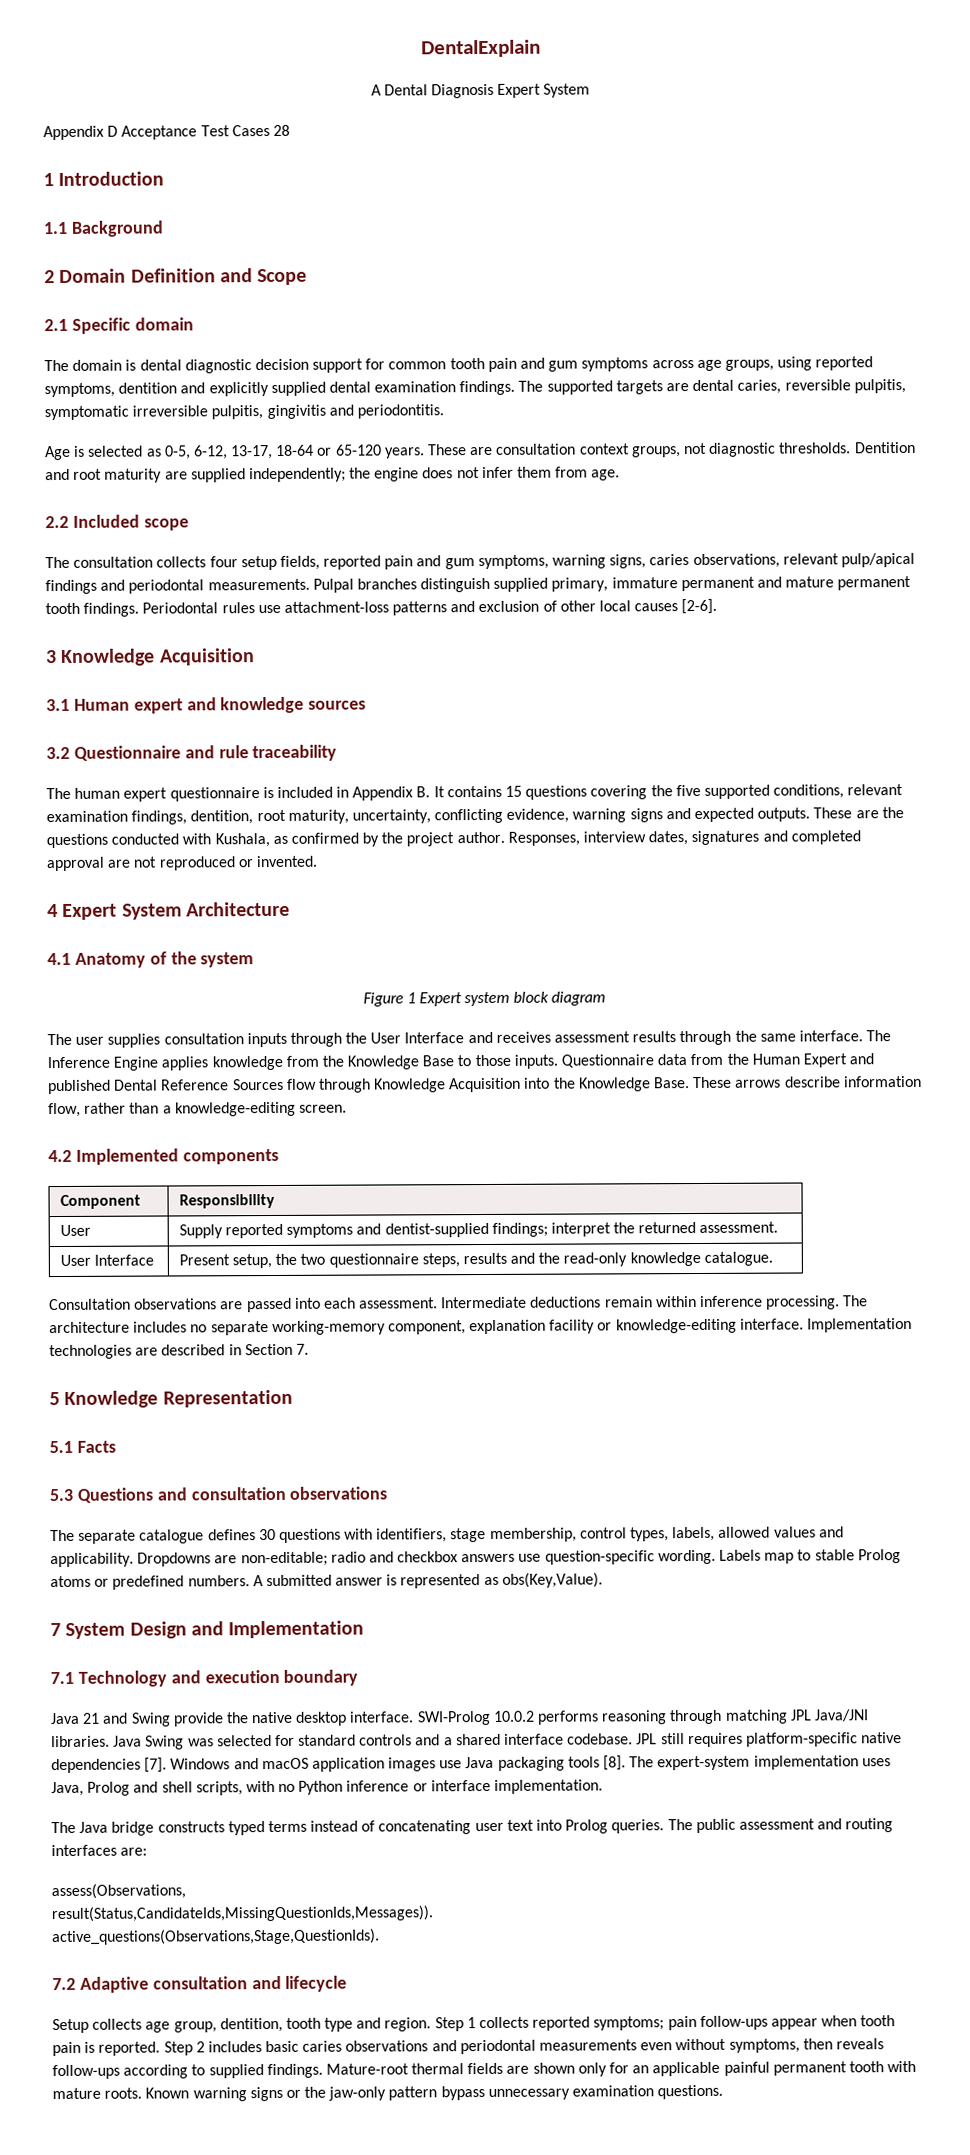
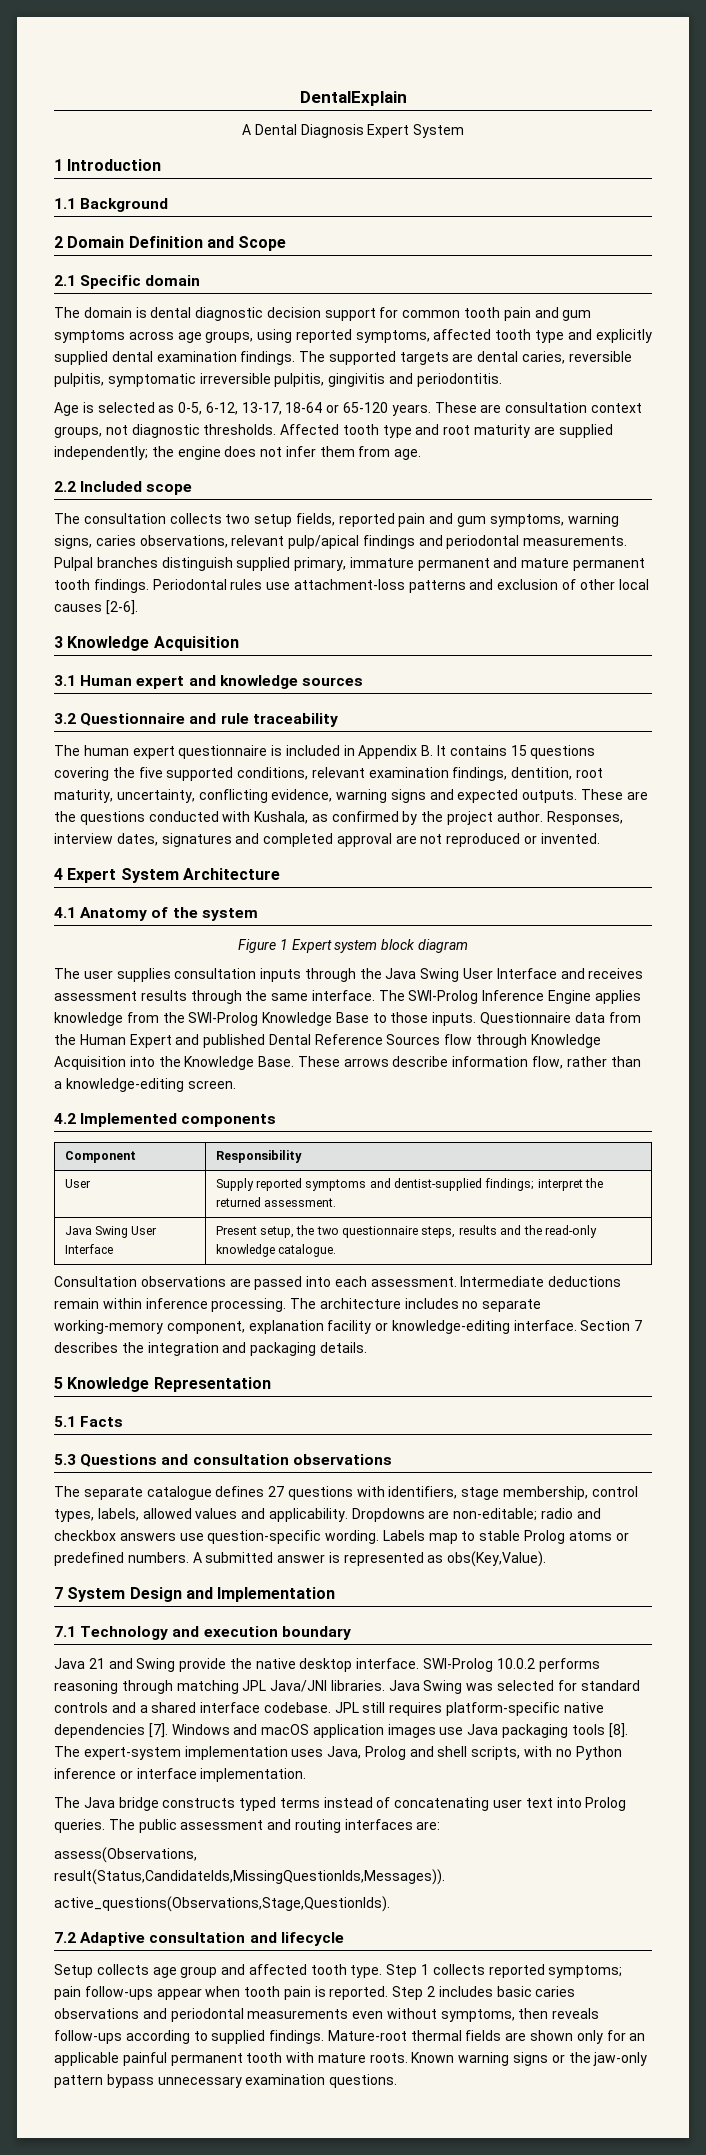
- Appendix D Acceptance Test Cases 28
- The domain is dental diagnostic decision support for common tooth pain and gum symptoms across age groups, using reported symptoms, dentition and explicitly supplied dental examination findings.
+ The domain is dental diagnostic decision support for common tooth pain and gum symptoms across age groups, using reported symptoms, affected tooth type and explicitly supplied dental examination findings.
- Dentition and root maturity are supplied independently; the engine does not infer them from age.
+ Affected tooth type and root maturity are supplied independently; the engine does not infer them from age.
- The consultation collects four setup fields, reported pain and gum symptoms, warning signs, caries observations, relevant pulp/apical findings and periodontal measurements.
+ The consultation collects two setup fields, reported pain and gum symptoms, warning signs, caries observations, relevant pulp/apical findings and periodontal measurements.
- The user supplies consultation inputs through the User Interface and receives assessment results through the same interface.
+ The user supplies consultation inputs through the Java Swing User Interface and receives assessment results through the same interface.
- The Inference Engine applies knowledge from the Knowledge Base to those inputs.
+ The SWI-Prolog Inference Engine applies knowledge from the SWI-Prolog Knowledge Base to those inputs.
- User Interface | Present setup, the two questionnaire steps, results and the read-only knowledge catalogue.
+ Java Swing User Interface | Present setup, the two questionnaire steps, results and the read-only knowledge catalogue.
- Implementation technologies are described in Section 7.
+ Section 7 describes the integration and packaging details.
- The separate catalogue defines 30 questions with identifiers, stage membership, control types, labels, allowed values and applicability.
+ The separate catalogue defines 27 questions with identifiers, stage membership, control types, labels, allowed values and applicability.
- Setup collects age group, dentition, tooth type and region.
+ Setup collects age group and affected tooth type.

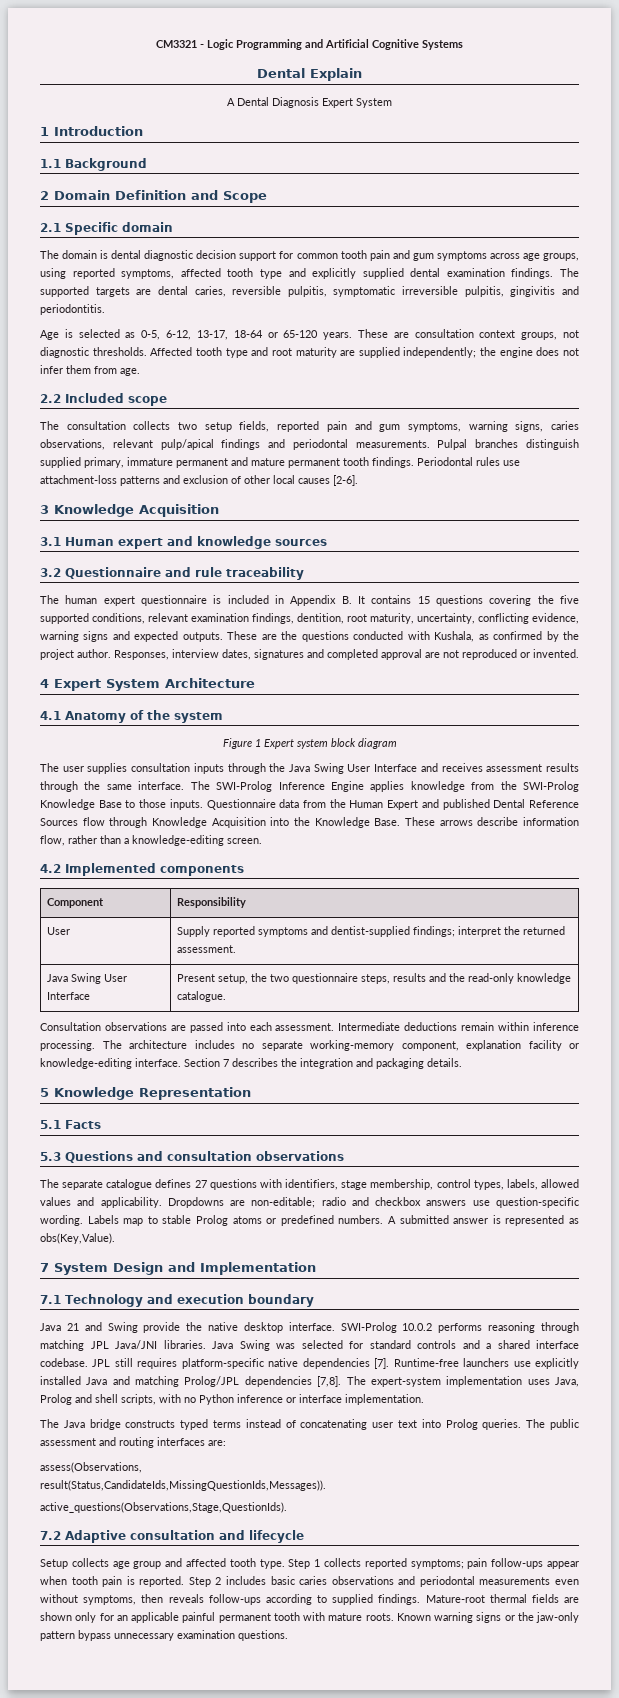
- DentalExplain
+ CM3321 - Logic Programming and Artificial Cognitive Systems
+ Dental Explain
- Windows and macOS application images use Java packaging tools [8].
+ Runtime-free launchers use explicitly installed Java and matching Prolog/JPL dependencies [7,8].

